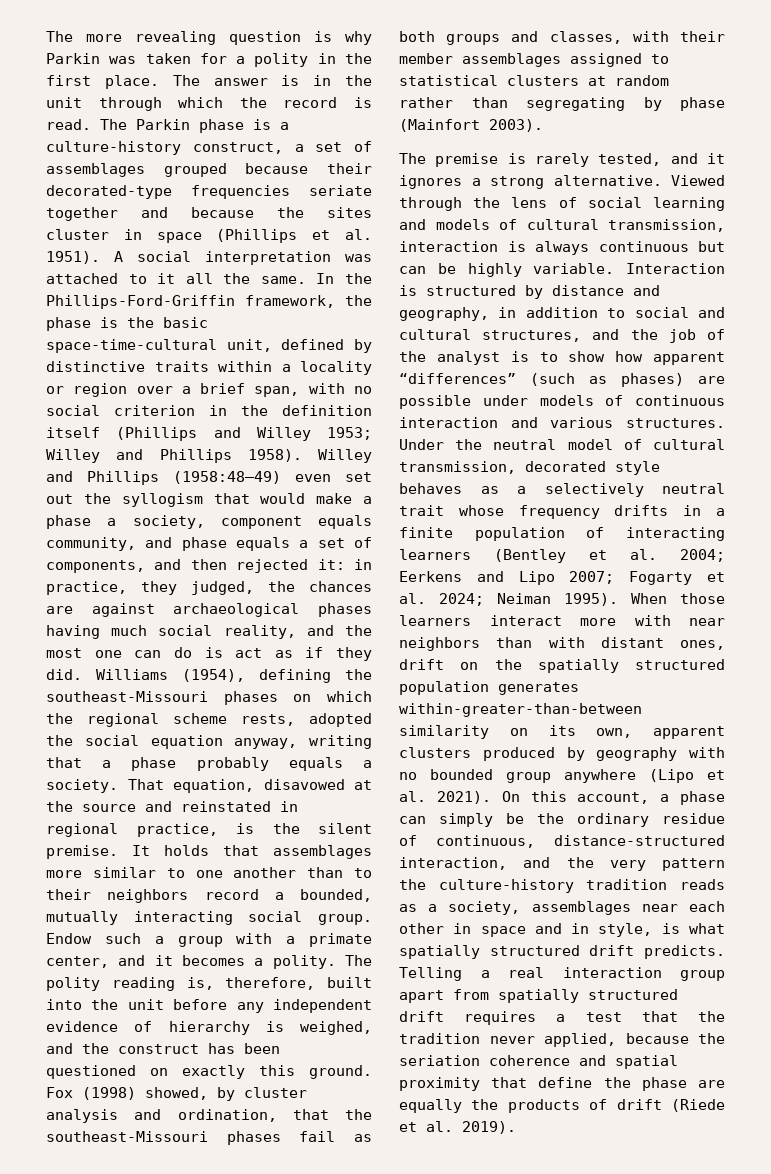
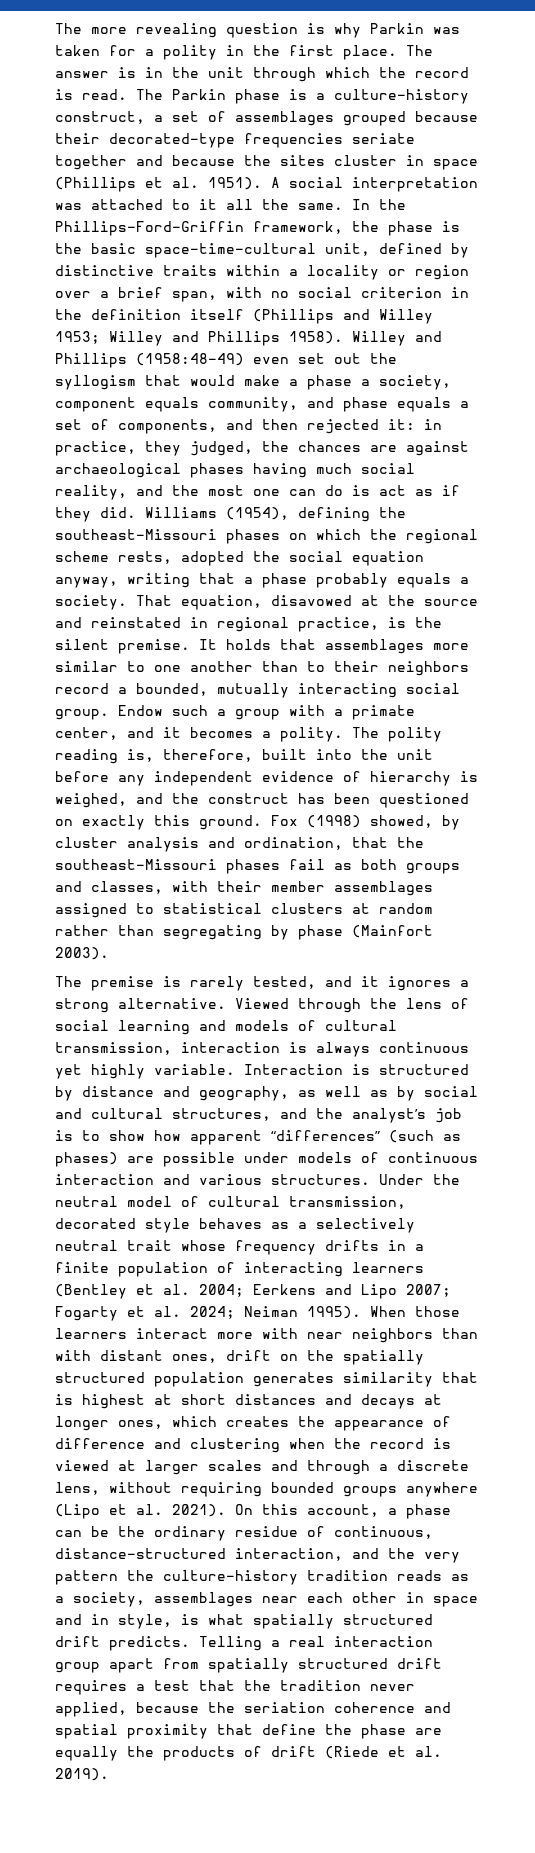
- Viewed through the lens of social learning and models of cultural transmission, interaction is always continuous but can be highly variable.
+ Viewed through the lens of social learning and models of cultural transmission, interaction is always continuous yet highly variable.
- Interaction is structured by distance and geography, in addition to social and cultural structures, and the job of the analyst is to show how apparent “differences” (such as phases) are possible under models of continuous interaction and various structures.
+ Interaction is structured by distance and geography, as well as by social and cultural structures, and the analyst’s job is to show how apparent “differences” (such as phases) are possible under models of continuous interaction and various structures.
- When those learners interact more with near neighbors than with distant ones, drift on the spatially structured population generates within-greater-than-between similarity on its own, apparent clusters produced by geography with no bounded group anywhere (Lipo et al. 2021).
+ When those learners interact more with near neighbors than with distant ones, drift on the spatially structured population generates similarity that is highest at short distances and decays at longer ones, which creates the appearance of difference and clustering when the record is viewed at larger scales and through a discrete lens, without requiring bounded groups anywhere (Lipo et al. 2021).
- On this account, a phase can simply be the ordinary residue of continuous, distance-structured interaction, and the very pattern the culture-history tradition reads as a society, assemblages near each other in space and in style, is what spatially structured drift predicts.
+ On this account, a phase can be the ordinary residue of continuous, distance-structured interaction, and the very pattern the culture-history tradition reads as a society, assemblages near each other in space and in style, is what spatially structured drift predicts.

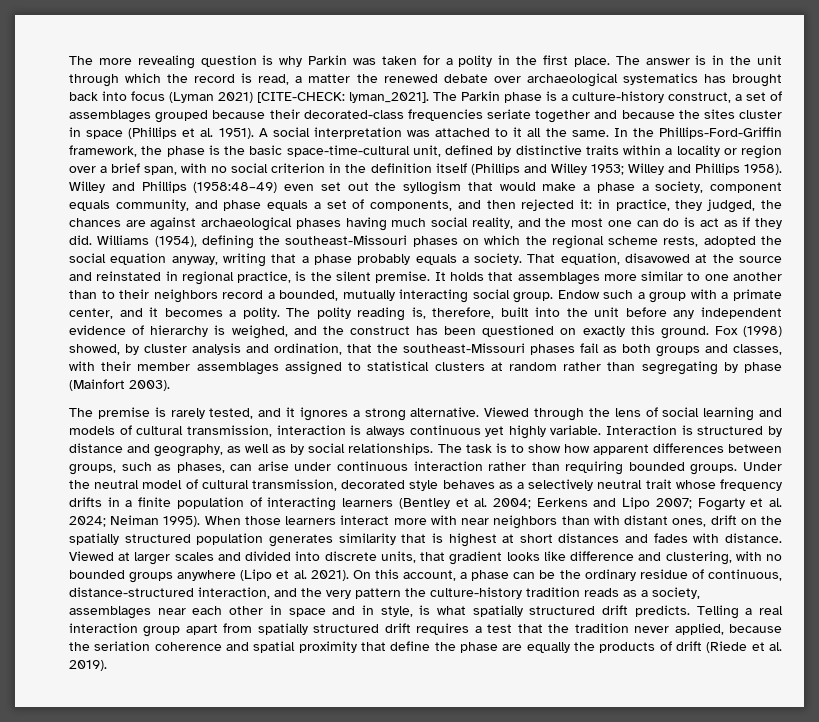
- The answer is in the unit through which the record is read.
+ The answer is in the unit through which the record is read, a matter the renewed debate over archaeological systematics has brought back into focus (Lyman 2021) [CITE-CHECK: lyman_2021].
- The Parkin phase is a culture-history construct, a set of assemblages grouped because their decorated-type frequencies seriate together and because the sites cluster in space (Phillips et al. 1951).
+ The Parkin phase is a culture-history construct, a set of assemblages grouped because their decorated-class frequencies seriate together and because the sites cluster in space (Phillips et al. 1951).
- Interaction is structured by distance and geography, as well as by social and cultural structures, and the analyst’s job is to show how apparent “differences” (such as phases) are possible under models of continuous interaction and various structures.
+ Interaction is structured by distance and geography, as well as by social relationships. The task is to show how apparent differences between groups, such as phases, can arise under continuous interaction rather than requiring bounded groups.
- When those learners interact more with near neighbors than with distant ones, drift on the spatially structured population generates similarity that is highest at short distances and decays at longer ones, which creates the appearance of difference and clustering when the record is viewed at larger scales and through a discrete lens, without requiring bounded groups anywhere (Lipo et al. 2021).
+ When those learners interact more with near neighbors than with distant ones, drift on the spatially structured population generates similarity that is highest at short distances and fades with distance. Viewed at larger scales and divided into discrete units, that gradient looks like difference and clustering, with no bounded groups anywhere (Lipo et al. 2021).

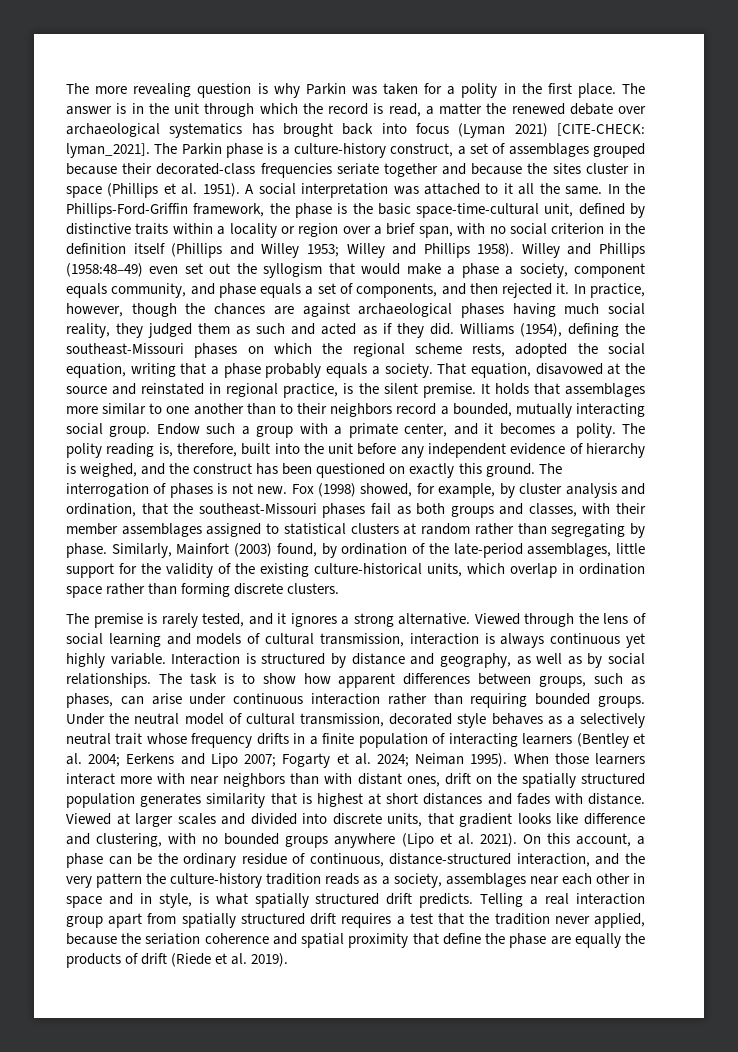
- Willey and Phillips (1958:48–49) even set out the syllogism that would make a phase a society, component equals community, and phase equals a set of components, and then rejected it: in practice, they judged, the chances are against archaeological phases having much social reality, and the most one can do is act as if they did.
+ Willey and Phillips (1958:48–49) even set out the syllogism that would make a phase a society, component equals community, and phase equals a set of components, and then rejected it. In practice, however, though the chances are against archaeological phases having much social reality, they judged them as such and acted as if they did.
- Williams (1954), defining the southeast-Missouri phases on which the regional scheme rests, adopted the social equation anyway, writing that a phase probably equals a society.
+ Williams (1954), defining the southeast-Missouri phases on which the regional scheme rests, adopted the social equation, writing that a phase probably equals a society.
+ The interrogation of phases is not new.
- Fox (1998) showed, by cluster analysis and ordination, that the southeast-Missouri phases fail as both groups and classes, with their member assemblages assigned to statistical clusters at random rather than segregating by phase (Mainfort 2003).
+ Fox (1998) showed, for example, by cluster analysis and ordination, that the southeast-Missouri phases fail as both groups and classes, with their member assemblages assigned to statistical clusters at random rather than segregating by phase. Similarly, Mainfort (2003) found, by ordination of the late-period assemblages, little support for the validity of the existing culture-historical units, which overlap in ordination space rather than forming discrete clusters.

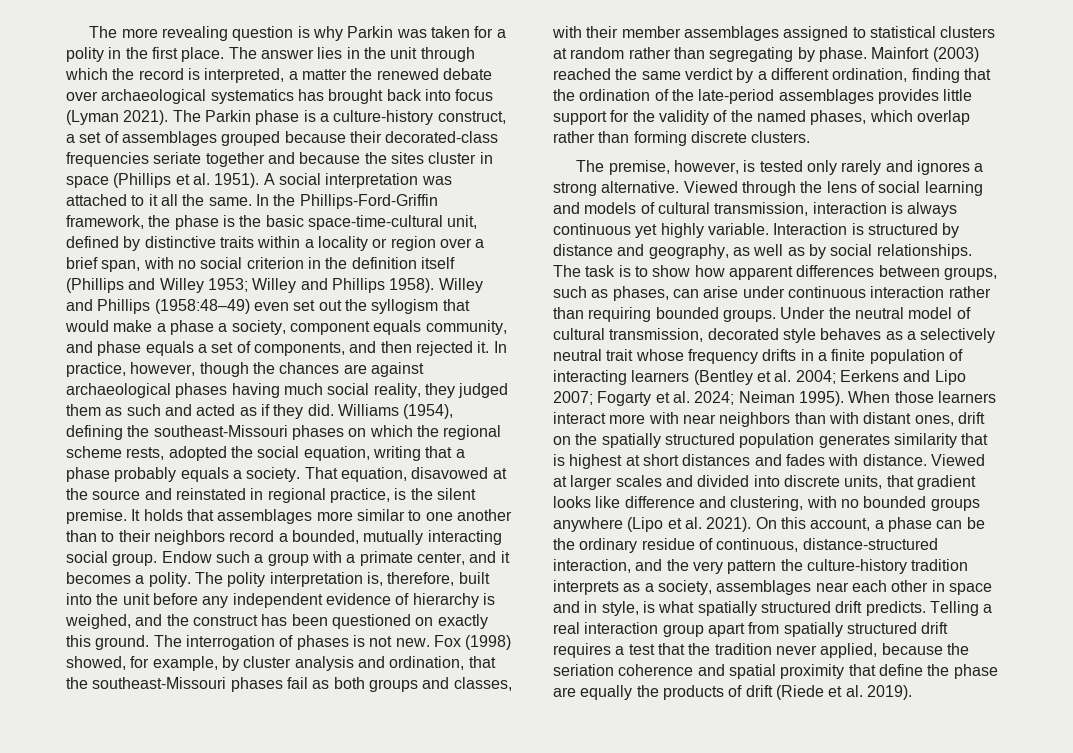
- The answer is in the unit through which the record is read, a matter the renewed debate over archaeological systematics has brought back into focus (Lyman 2021) [CITE-CHECK: lyman_2021].
+ The answer lies in the unit through which the record is interpreted, a matter the renewed debate over archaeological systematics has brought back into focus (Lyman 2021).
- The polity reading is, therefore, built into the unit before any independent evidence of hierarchy is weighed, and the construct has been questioned on exactly this ground.
+ The polity interpretation is, therefore, built into the unit before any independent evidence of hierarchy is weighed, and the construct has been questioned on exactly this ground.
- Similarly, Mainfort (2003) found, by ordination of the late-period assemblages, little support for the validity of the existing culture-historical units, which overlap in ordination space rather than forming discrete clusters.
+ Mainfort (2003) reached the same verdict by a different ordination, finding that the ordination of the late-period assemblages provides little support for the validity of the named phases, which overlap rather than forming discrete clusters.
- The premise is rarely tested, and it ignores a strong alternative.
+ The premise, however, is tested only rarely and ignores a strong alternative.
- On this account, a phase can be the ordinary residue of continuous, distance-structured interaction, and the very pattern the culture-history tradition reads as a society, assemblages near each other in space and in style, is what spatially structured drift predicts.
+ On this account, a phase can be the ordinary residue of continuous, distance-structured interaction, and the very pattern the culture-history tradition interprets as a society, assemblages near each other in space and in style, is what spatially structured drift predicts.

